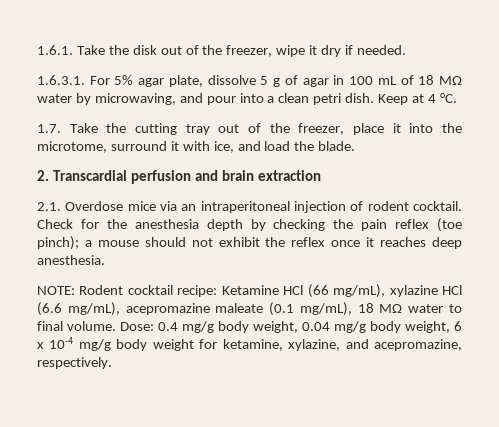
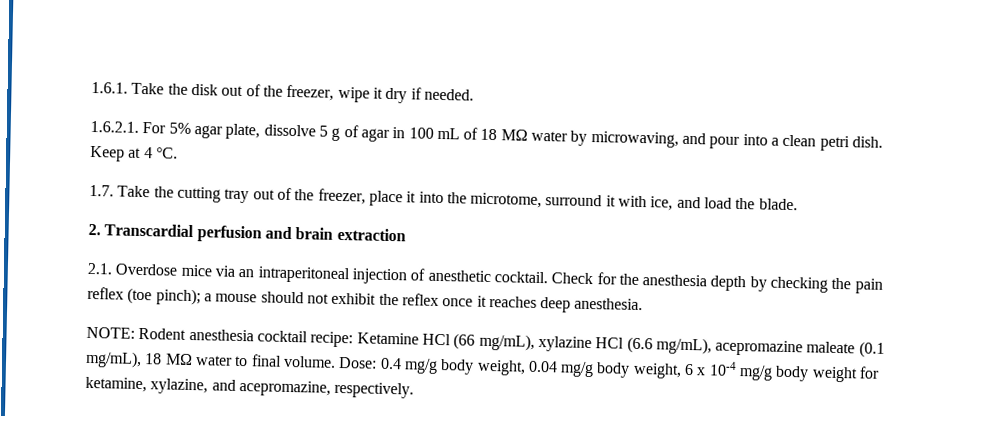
- 1.6.3.1. For 5% agar plate, dissolve 5 g of agar in 100 mL of 18 MΩ water by microwaving, and pour into a clean petri dish.
+ 1.6.2.1. For 5% agar plate, dissolve 5 g of agar in 100 mL of 18 MΩ water by microwaving, and pour into a clean petri dish.
- 2.1. Overdose mice via an intraperitoneal injection of rodent cocktail.
+ 2.1. Overdose mice via an intraperitoneal injection of anesthetic cocktail.
- NOTE: Rodent cocktail recipe: Ketamine HCl (66 mg/mL), xylazine HCl (6.6 mg/mL), acepromazine maleate (0.1 mg/mL), 18 MΩ water to final volume.
+ NOTE: Rodent anesthesia cocktail recipe: Ketamine HCl (66 mg/mL), xylazine HCl (6.6 mg/mL), acepromazine maleate (0.1 mg/mL), 18 MΩ water to final volume.

